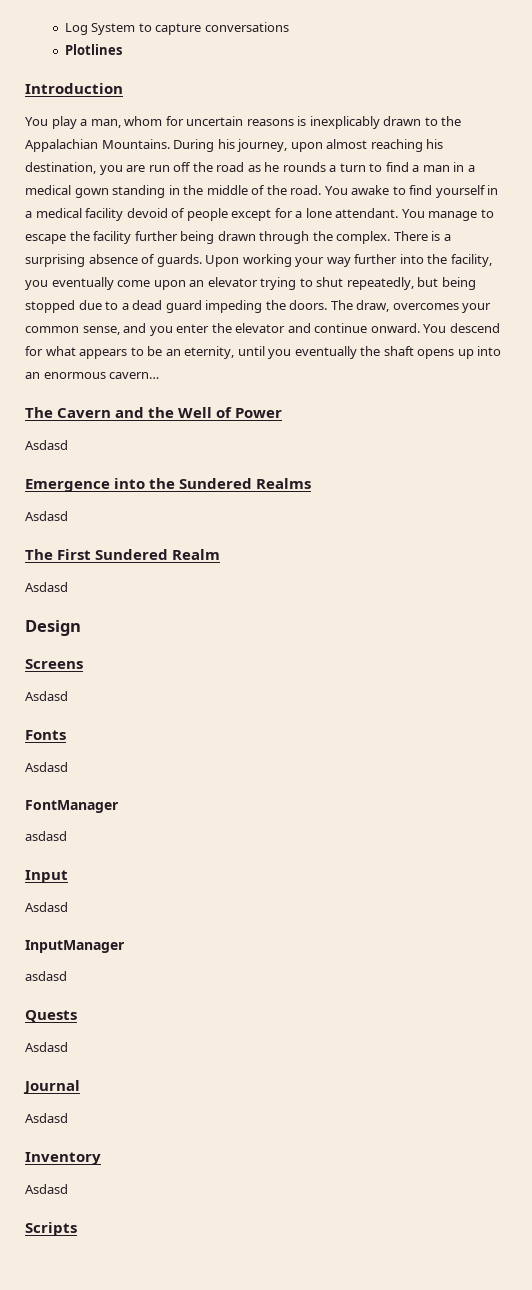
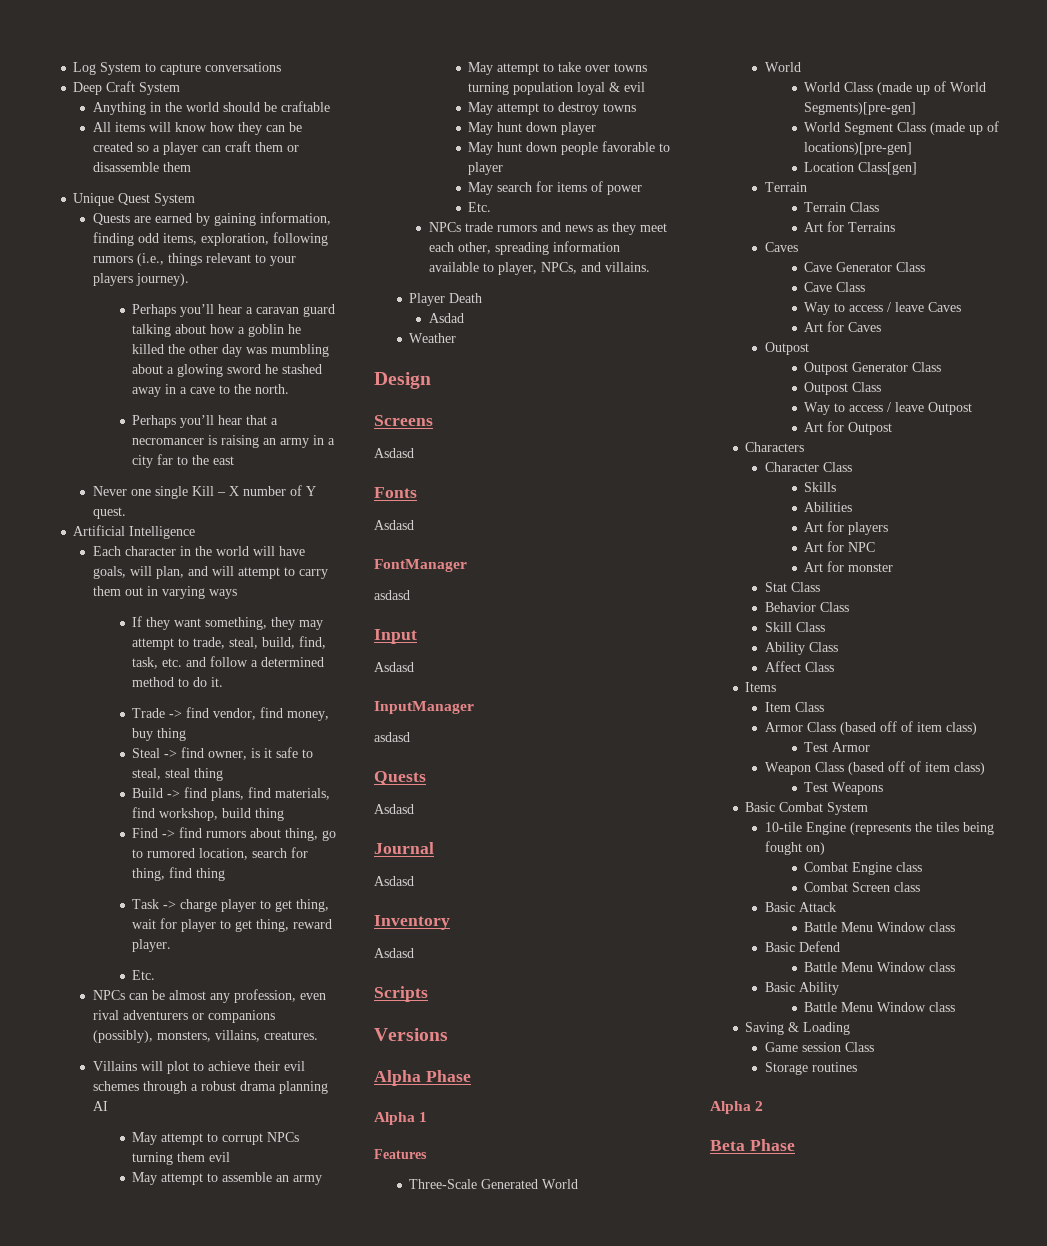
- Plotlines
- Introduction
- You play a man, whom for uncertain reasons is inexplicably drawn to the Appalachian Mountains. During his journey, upon almost reaching his destination, you are run off the road as he rounds a turn to find a man in a medical gown standing in the middle of the road. You awake to find yourself in a medical facility devoid of people except for a lone attendant. You manage to escape the facility further being drawn through the complex. There is a surprising absence of guards. Upon working your way further into the facility, you eventually come upon an elevator trying to shut repeatedly, but being stopped due to a dead guard impeding the doors. The draw, overcomes your common sense, and you enter the elevator and continue onward. You descend for what appears to be an eternity, until you eventually the shaft opens up into an enormous cavern…
- The Cavern and the Well of Power
- Asdasd
- Emergence into the Sundered Realms
- Asdasd
- The First Sundered Realm
- Asdasd
+ Deep Craft System
+ Anything in the world should be craftable
+ All items will know how they can be created so a player can craft them or disassemble them
+ Unique Quest System
+ Quests are earned by gaining information, finding odd items, exploration, following rumors (i.e., things relevant to your players journey).
+ Perhaps you’ll hear a caravan guard talking about how a goblin he killed the other day was mumbling about a glowing sword he stashed away in a cave to the north.
+ Perhaps you’ll hear that a necromancer is raising an army in a city far to the east
+ Never one single Kill – X number of Y quest.
+ Artificial Intelligence
+ Each character in the world will have goals, will plan, and will attempt to carry them out in varying ways
+ If they want something, they may attempt to trade, steal, build, find, task, etc. and follow a determined method to do it.
+ Trade -> find vendor, find money, buy thing
+ Steal -> find owner, is it safe to steal, steal thing
+ Build -> find plans, find materials, find workshop, build thing
+ Find -> find rumors about thing, go to rumored location, search for thing, find thing
+ Task -> charge player to get thing, wait for player to get thing, reward player.
+ Etc.
+ NPCs can be almost any profession, even rival adventurers or companions (possibly), monsters, villains, creatures.
+ Villains will plot to achieve their evil schemes through a robust drama planning AI
+ May attempt to corrupt NPCs turning them evil
+ May attempt to assemble an army
+ May attempt to take over towns turning population loyal & evil
+ May attempt to destroy towns
+ May hunt down player
+ May hunt down people favorable to player
+ May search for items of power
+ Etc.
+ NPCs trade rumors and news as they meet each other, spreading information available to player, NPCs, and villains.
+ Player Death
+ Asdad
+ Weather
+ Versions
+ Alpha Phase
+ Alpha 1
+ Features
+ Three-Scale Generated World
+ World
+ World Class (made up of World Segments)[pre-gen]
+ World Segment Class (made up of locations)[pre-gen]
+ Location Class[gen]
+ Terrain
+ Terrain Class
+ Art for Terrains
+ Caves
+ Cave Generator Class
+ Cave Class
+ Way to access / leave Caves
+ Art for Caves
+ Outpost
+ Outpost Generator Class
+ Outpost Class
+ Way to access / leave Outpost
+ Art for Outpost
+ Characters
+ Character Class
+ Skills
+ Abilities
+ Art for players
+ Art for NPC
+ Art for monster
+ Stat Class
+ Behavior Class
+ Skill Class
+ Ability Class
+ Affect Class
+ Items
+ Item Class
+ Armor Class (based off of item class)
+ Test Armor
+ Weapon Class (based off of item class)
+ Test Weapons
+ Basic Combat System
+ 10-tile Engine (represents the tiles being fought on)
+ Combat Engine class
+ Combat Screen class
+ Basic Attack
+ Battle Menu Window class
+ Basic Defend
+ Battle Menu Window class
+ Basic Ability
+ Battle Menu Window class
+ Saving & Loading
+ Game session Class
+ Storage routines
+ Alpha 2
+ Beta Phase

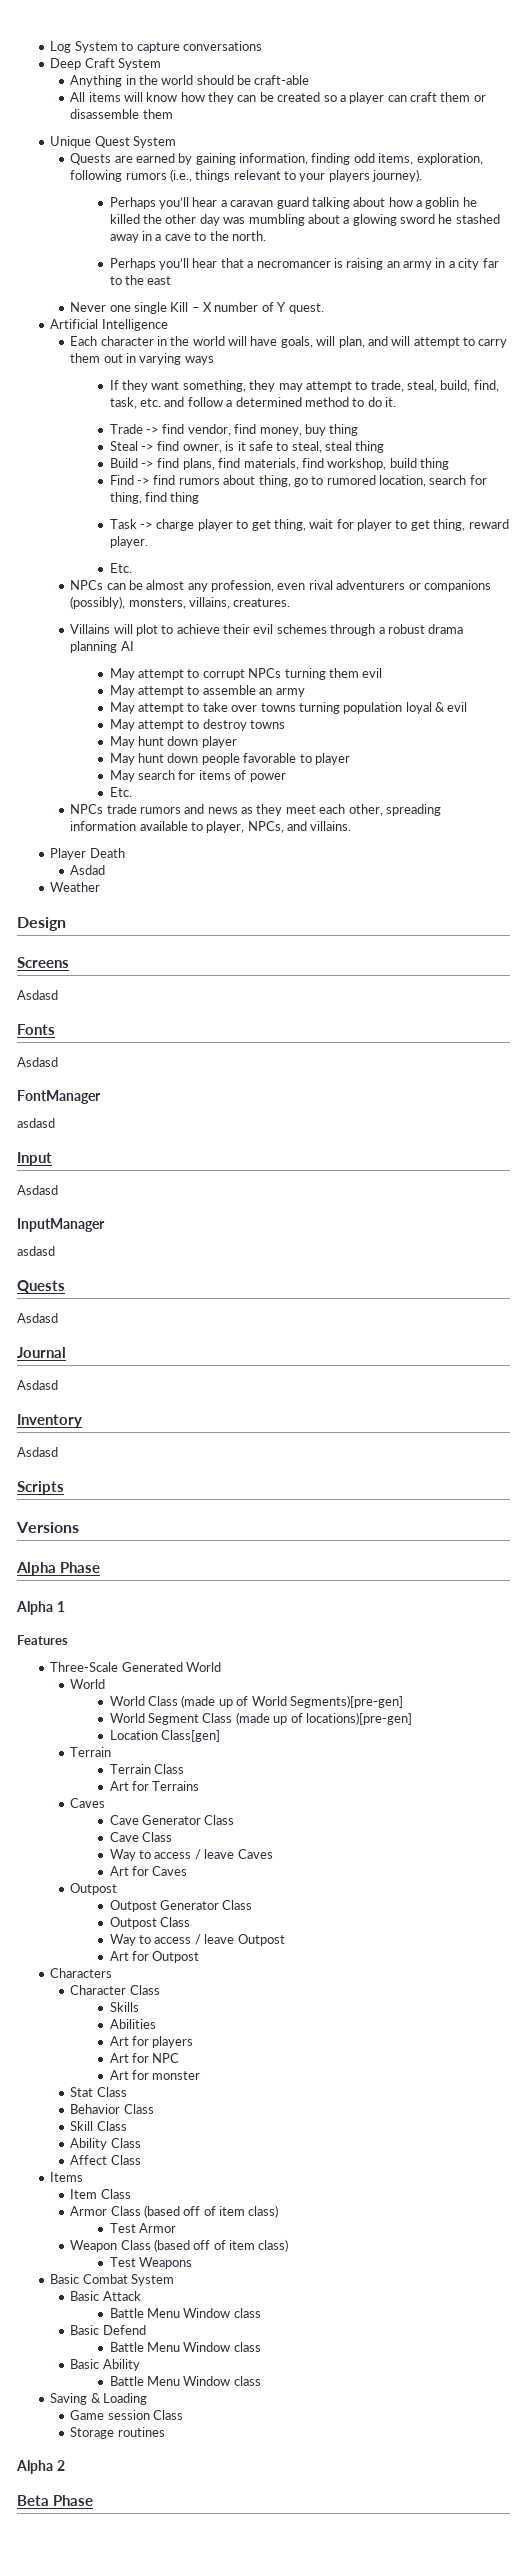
- Anything in the world should be craftable
+ Anything in the world should be craft-able
- 10-tile Engine (represents the tiles being fought on)
- Combat Engine class
- Combat Screen class

